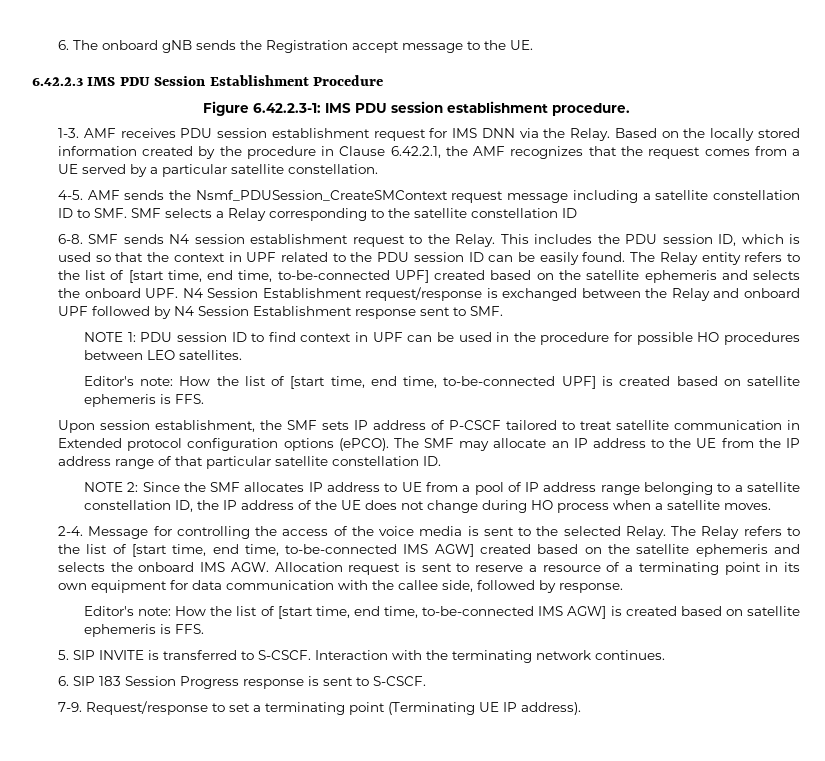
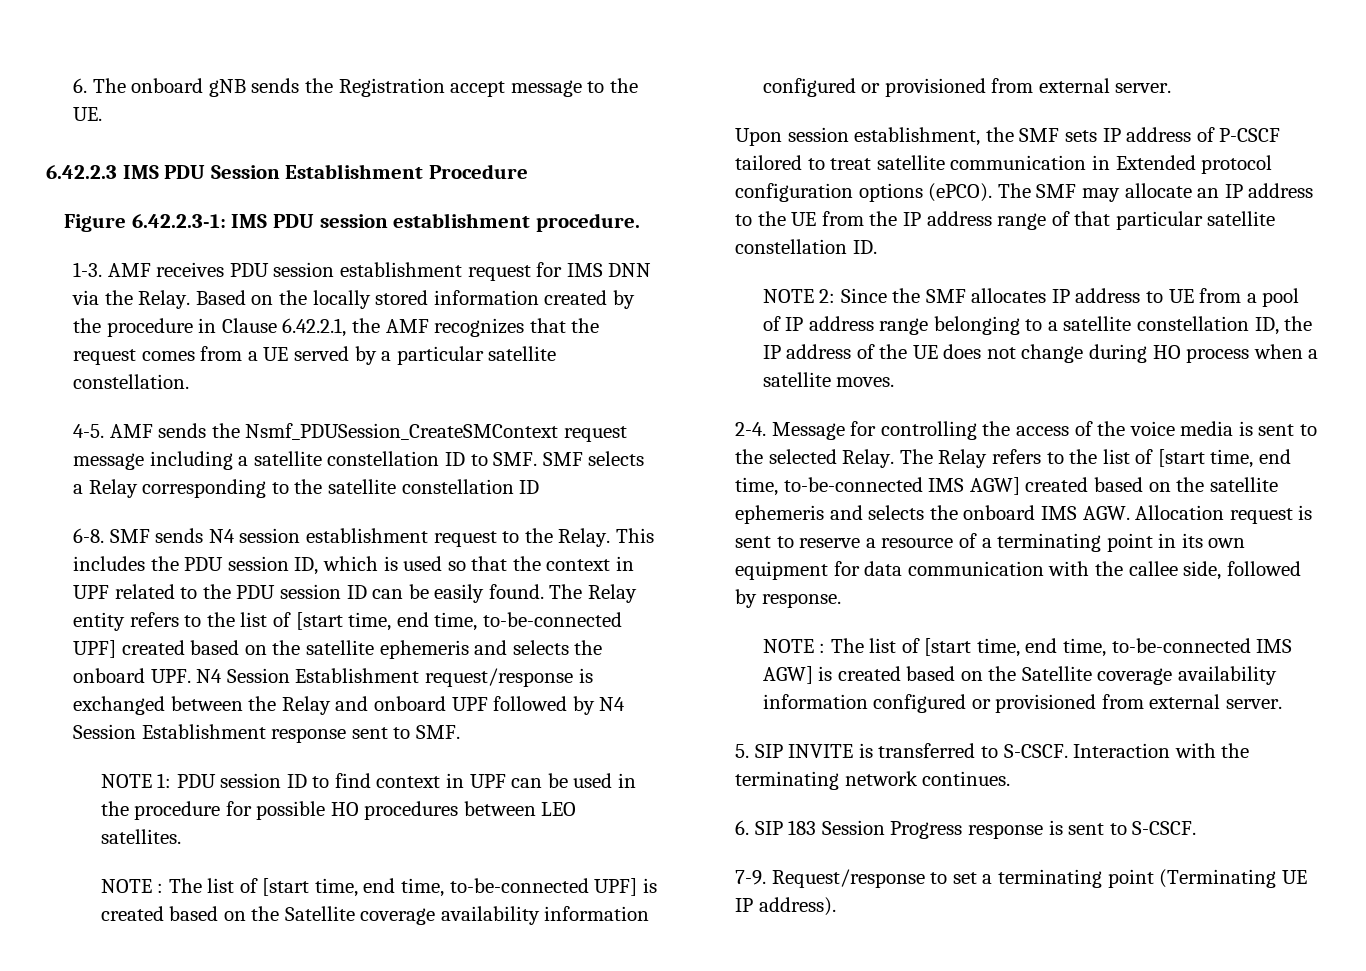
- Editor's note: How the list of [start time, end time, to-be-connected UPF] is created based on satellite ephemeris is FFS.
+ NOTE : The list of [start time, end time, to-be-connected UPF] is created based on the Satellite coverage availability information configured or provisioned from external server.
- Editor's note: How the list of [start time, end time, to-be-connected IMS AGW] is created based on satellite ephemeris is FFS.
+ NOTE : The list of [start time, end time, to-be-connected IMS AGW] is created based on the Satellite coverage availability information configured or provisioned from external server.

